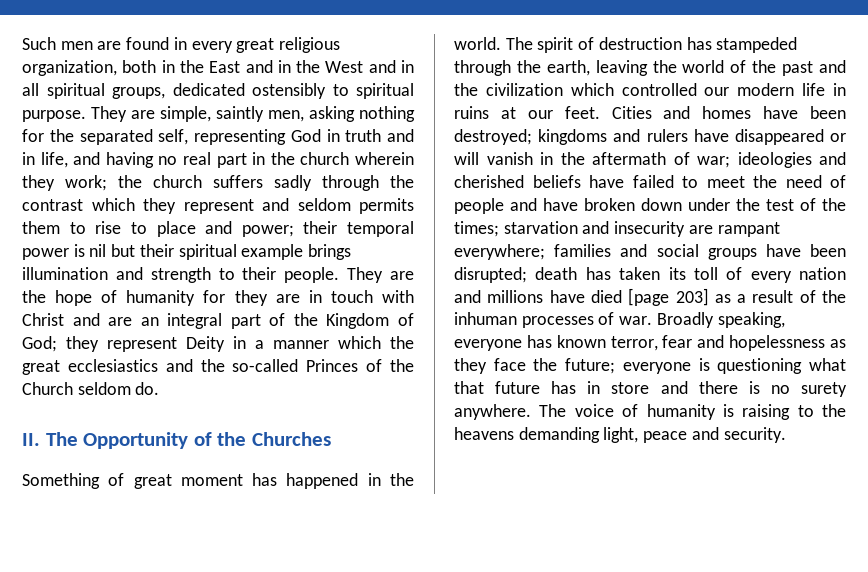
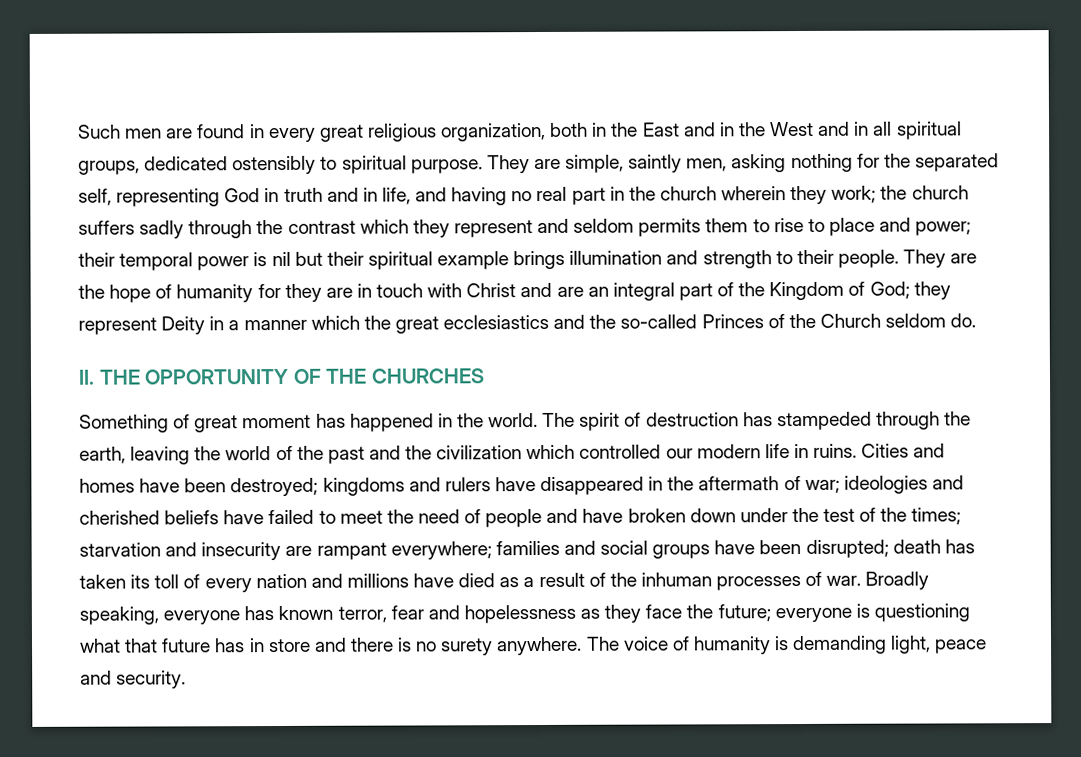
- II. The Opportunity of the Churches
+ II. THE OPPORTUNITY OF THE CHURCHES
- The spirit of destruction has stampeded through the earth, leaving the world of the past and the civilization which controlled our modern life in ruins at our feet.
+ The spirit of destruction has stampeded through the earth, leaving the world of the past and the civilization which controlled our modern life in ruins.
- kingdoms and rulers have disappeared or will vanish in the aftermath of war;
+ kingdoms and rulers have disappeared in the aftermath of war;
- death has taken its toll of every nation and millions have died [page 203] as a result of the inhuman processes of war.
+ death has taken its toll of every nation and millions have died as a result of the inhuman processes of war.
- The voice of humanity is raising to the heavens demanding light, peace and security.
+ The voice of humanity is demanding light, peace and security.

